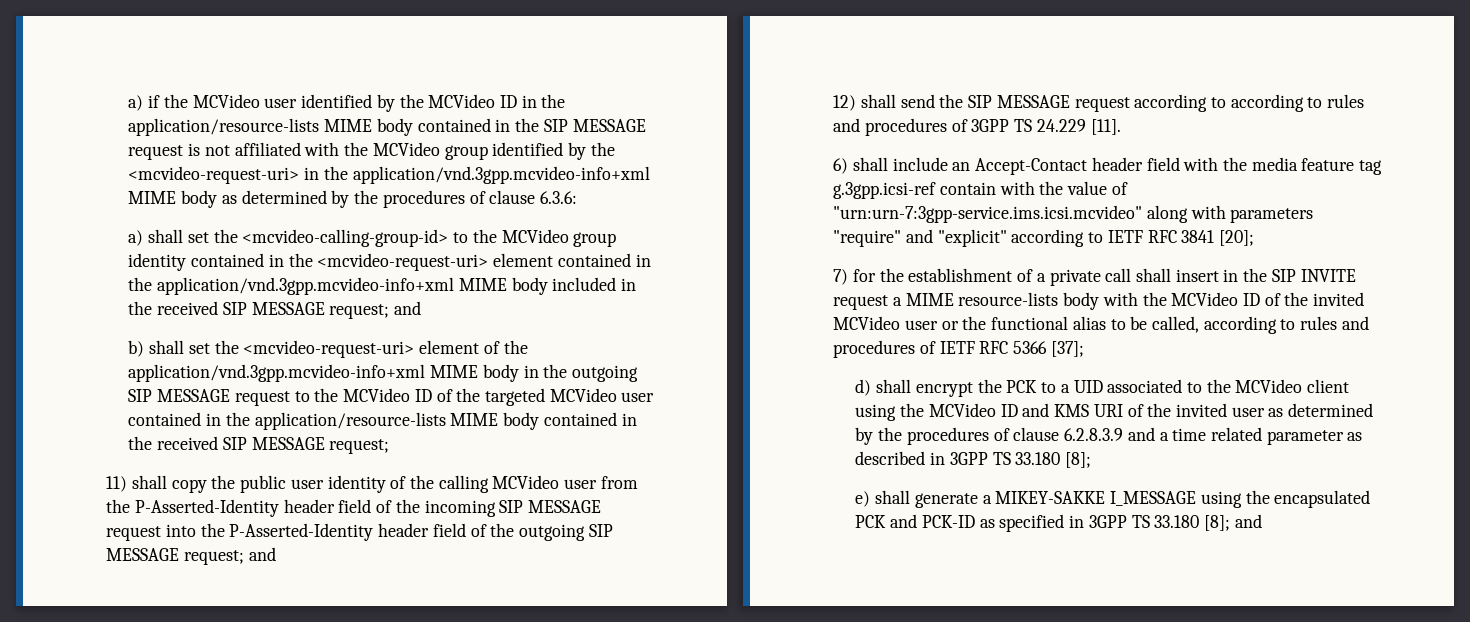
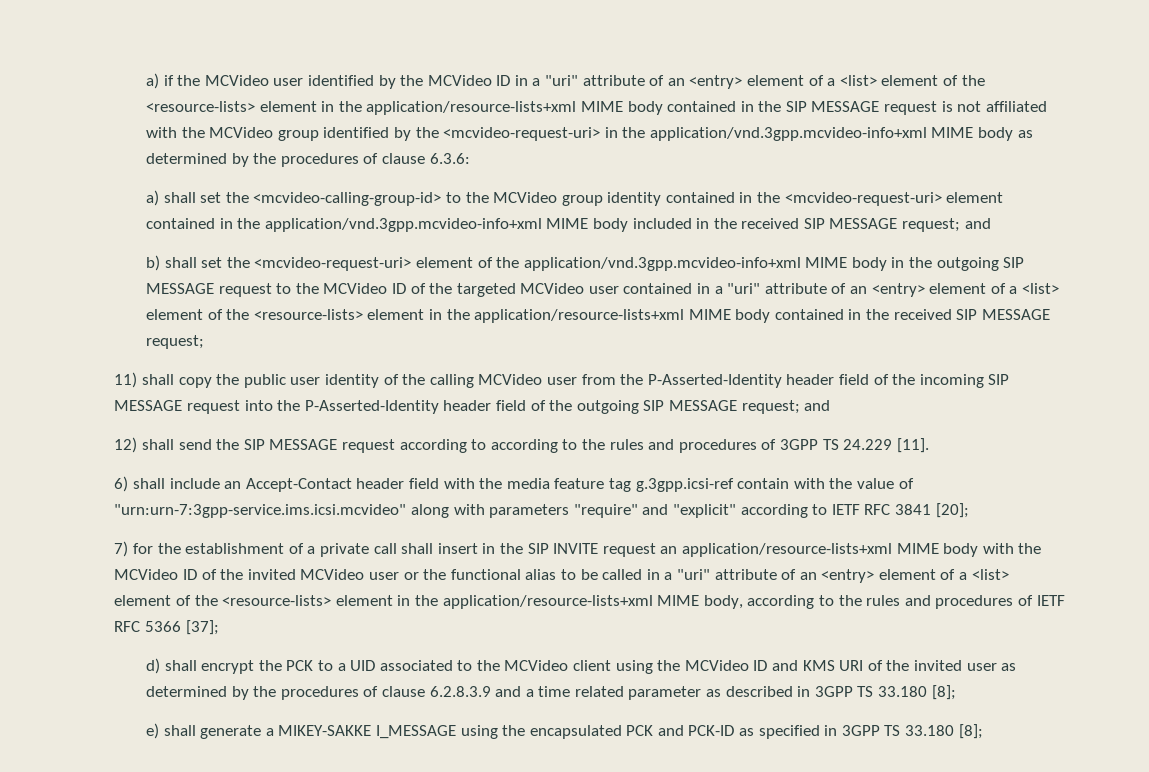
- a) if the MCVideo user identified by the MCVideo ID in the application/resource-lists MIME body contained in the SIP MESSAGE request is not affiliated with the MCVideo group identified by the <mcvideo-request-uri> in the application/vnd.3gpp.mcvideo-info+xml MIME body as determined by the procedures of clause 6.3.6:
+ a) if the MCVideo user identified by the MCVideo ID in a "uri" attribute of an <entry> element of a <list> element of the <resource-lists> element in the application/resource-lists+xml MIME body contained in the SIP MESSAGE request is not affiliated with the MCVideo group identified by the <mcvideo-request-uri> in the application/vnd.3gpp.mcvideo-info+xml MIME body as determined by the procedures of clause 6.3.6:
- b) shall set the <mcvideo-request-uri> element of the application/vnd.3gpp.mcvideo-info+xml MIME body in the outgoing SIP MESSAGE request to the MCVideo ID of the targeted MCVideo user contained in the application/resource-lists MIME body contained in the received SIP MESSAGE request;
+ b) shall set the <mcvideo-request-uri> element of the application/vnd.3gpp.mcvideo-info+xml MIME body in the outgoing SIP MESSAGE request to the MCVideo ID of the targeted MCVideo user contained in a "uri" attribute of an <entry> element of a <list> element of the <resource-lists> element in the application/resource-lists+xml MIME body contained in the received SIP MESSAGE request;
- 12) shall send the SIP MESSAGE request according to according to rules and procedures of 3GPP TS 24.229 [11].
+ 12) shall send the SIP MESSAGE request according to according to the rules and procedures of 3GPP TS 24.229 [11].
- 7) for the establishment of a private call shall insert in the SIP INVITE request a MIME resource-lists body with the MCVideo ID of the invited MCVideo user or the functional alias to be called, according to rules and procedures of IETF RFC 5366 [37];
+ 7) for the establishment of a private call shall insert in the SIP INVITE request an application/resource-lists+xml MIME body with the MCVideo ID of the invited MCVideo user or the functional alias to be called in a "uri" attribute of an <entry> element of a <list> element of the <resource-lists> element in the application/resource-lists+xml MIME body, according to the rules and procedures of IETF RFC 5366 [37];
- e) shall generate a MIKEY-SAKKE I_MESSAGE using the encapsulated PCK and PCK-ID as specified in 3GPP TS 33.180 [8]; and
+ e) shall generate a MIKEY-SAKKE I_MESSAGE using the encapsulated PCK and PCK-ID as specified in 3GPP TS 33.180 [8];

